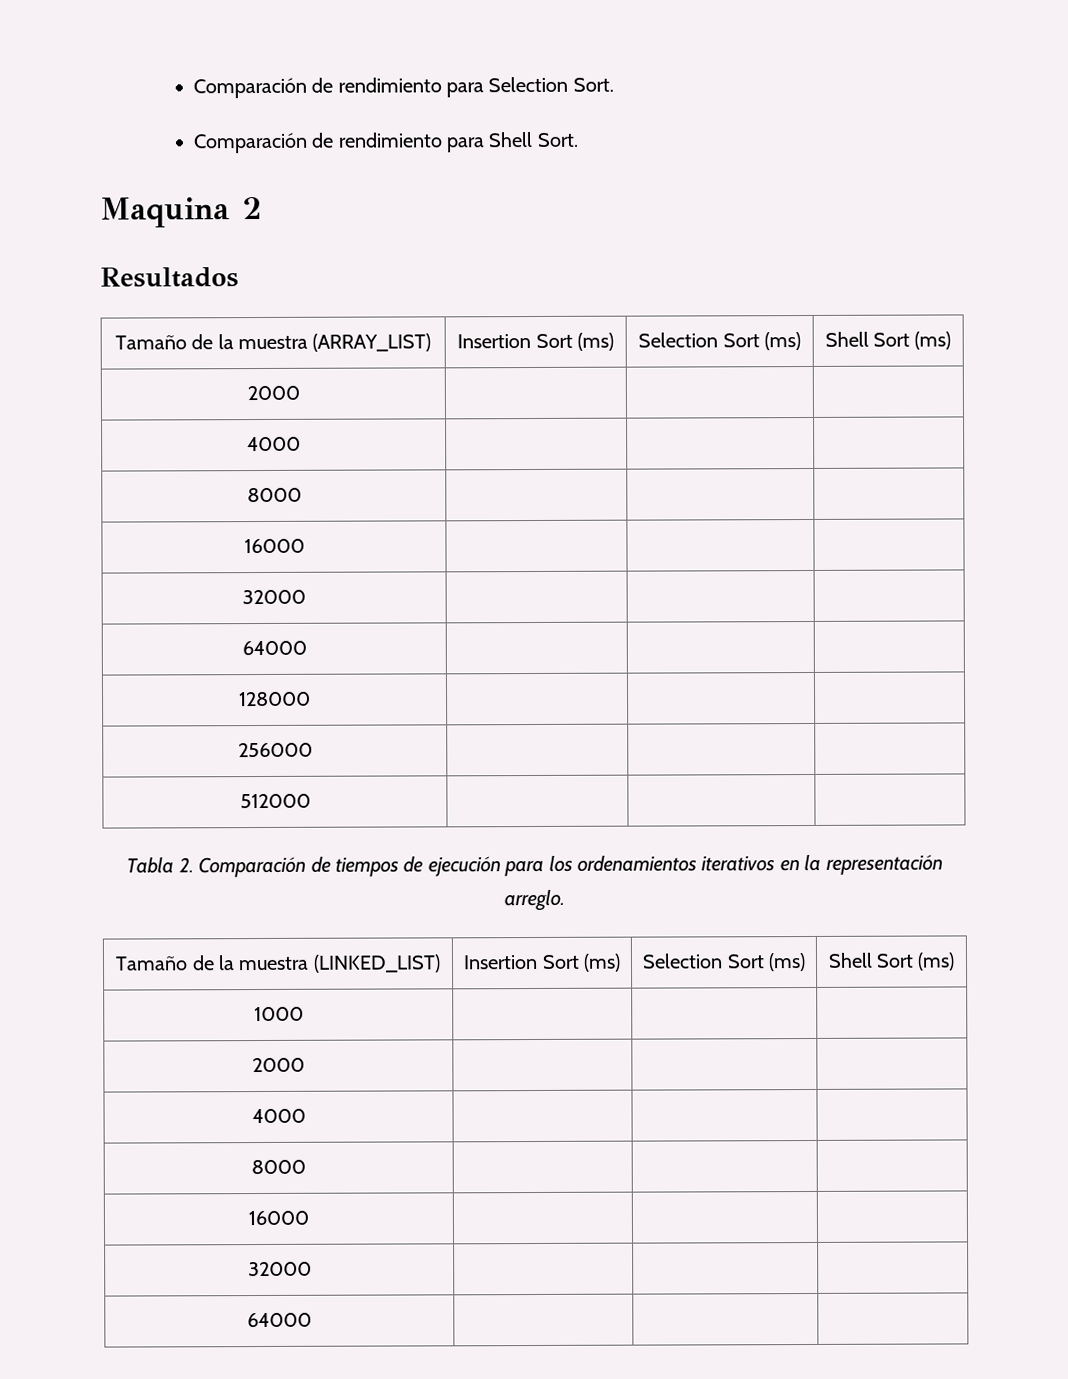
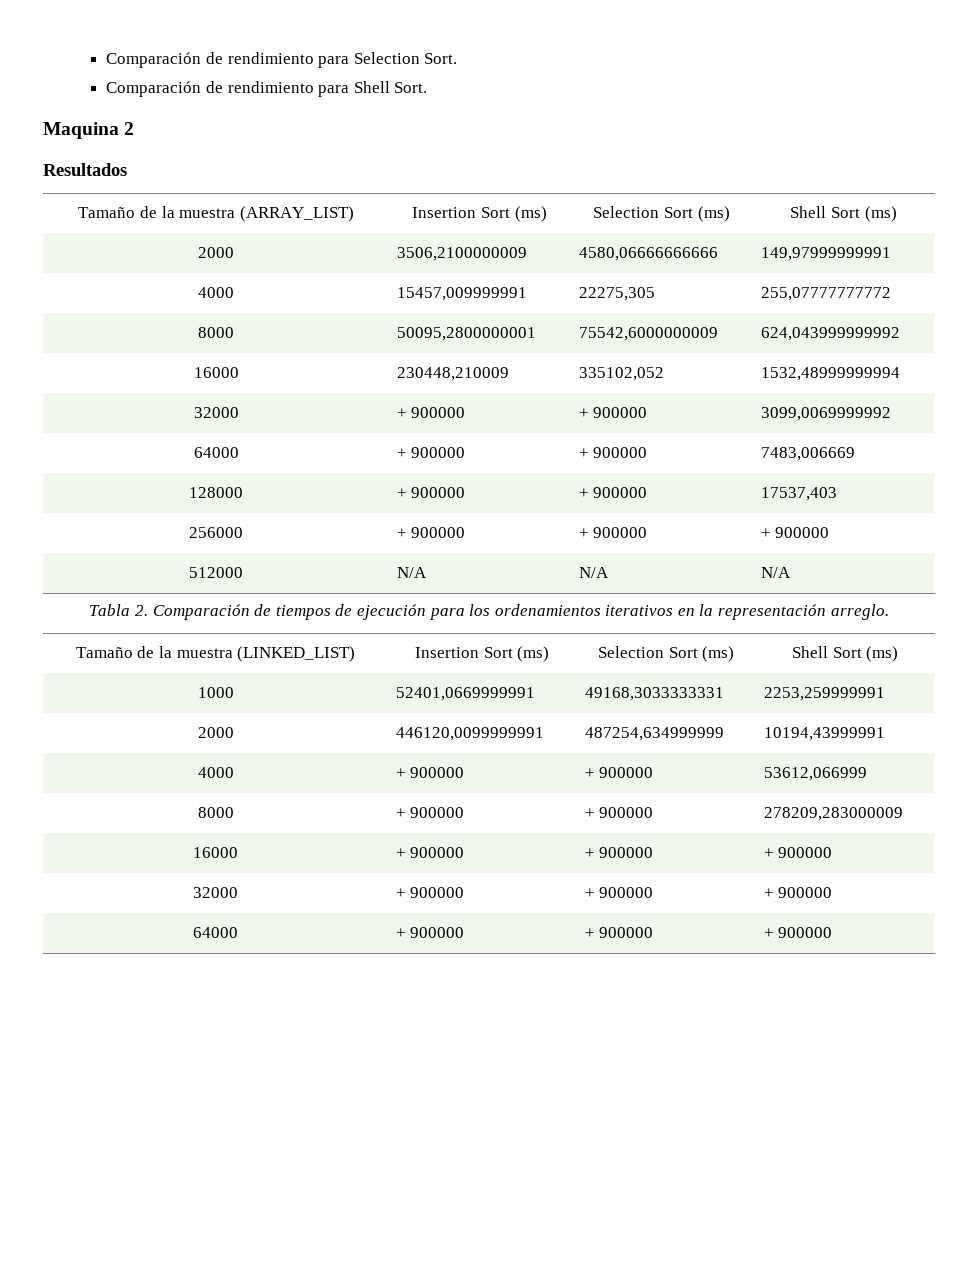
  Tamaño de la muestra (ARRAY_LIST) | Insertion Sort (ms) | Selection Sort (ms) | Shell Sort (ms)
- 2000 | | |
- 4000 | | |
- 8000 | | |
- 16000 | | |
- 32000 | | |
- 64000 | | |
- 128000 | | |
- 256000 | | |
- 512000 | | |
+ 2000 | 3506,2100000009 | 4580,06666666666 | 149,97999999991
+ 4000 | 15457,009999991 | 22275,305 | 255,07777777772
+ 8000 | 50095,2800000001 | 75542,6000000009 | 624,043999999992
+ 16000 | 230448,210009 | 335102,052 | 1532,48999999994
+ 32000 | + 900000 | + 900000 | 3099,0069999992
+ 64000 | + 900000 | + 900000 | 7483,006669
+ 128000 | + 900000 | + 900000 | 17537,403
+ 256000 | + 900000 | + 900000 | + 900000
+ 512000 | N/A | N/A | N/A
- 1000 | | |
- 2000 | | |
- 4000 | | |
- 8000 | | |
- 16000 | | |
- 32000 | | |
- 64000 | | |
+ 1000 | 52401,0669999991 | 49168,3033333331 | 2253,259999991
+ 2000 | 446120,0099999991 | 487254,634999999 | 10194,43999991
+ 4000 | + 900000 | + 900000 | 53612,066999
+ 8000 | + 900000 | + 900000 | 278209,283000009
+ 16000 | + 900000 | + 900000 | + 900000
+ 32000 | + 900000 | + 900000 | + 900000
+ 64000 | + 900000 | + 900000 | + 900000

